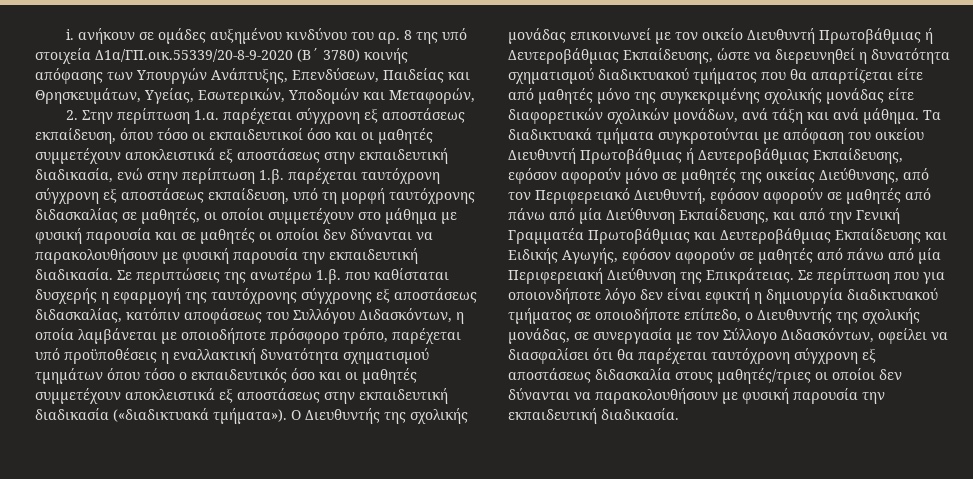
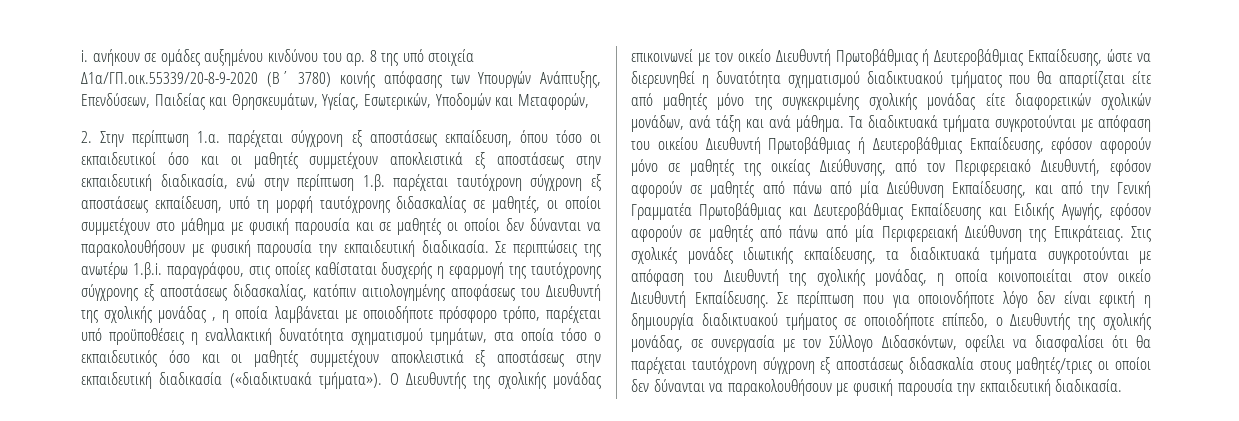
- Σε περιπτώσεις της ανωτέρω 1.β. που καθίσταται δυσχερής η εφαρμογή της ταυτόχρονης σύγχρονης εξ αποστάσεως διδασκαλίας, κατόπιν αποφάσεως του Συλλόγου Διδασκόντων, η οποία λαμβάνεται με οποιοδήποτε πρόσφορο τρόπο, παρέχεται υπό προϋποθέσεις η εναλλακτική δυνατότητα σχηματισμού τμημάτων όπου τόσο ο εκπαιδευτικός όσο και οι μαθητές συμμετέχουν αποκλειστικά εξ αποστάσεως στην εκπαιδευτική διαδικασία («διαδικτυακά τμήματα»).
+ Σε περιπτώσεις της ανωτέρω 1.β.i. παραγράφου, στις οποίες καθίσταται δυσχερής η εφαρμογή της ταυτόχρονης σύγχρονης εξ αποστάσεως διδασκαλίας, κατόπιν αιτιολογημένης αποφάσεως του Διευθυντή της σχολικής μονάδας , η οποία λαμβάνεται με οποιοδήποτε πρόσφορο τρόπο, παρέχεται υπό προϋποθέσεις η εναλλακτική δυνατότητα σχηματισμού τμημάτων, στα οποία τόσο ο εκπαιδευτικός όσο και οι μαθητές συμμετέχουν αποκλειστικά εξ αποστάσεως στην εκπαιδευτική διαδικασία («διαδικτυακά τμήματα»).
+ Στις σχολικές μονάδες ιδιωτικής εκπαίδευσης, τα διαδικτυακά τμήματα συγκροτούνται με απόφαση του Διευθυντή της σχολικής μονάδας, η οποία κοινοποιείται στον οικείο Διευθυντή Εκπαίδευσης.

